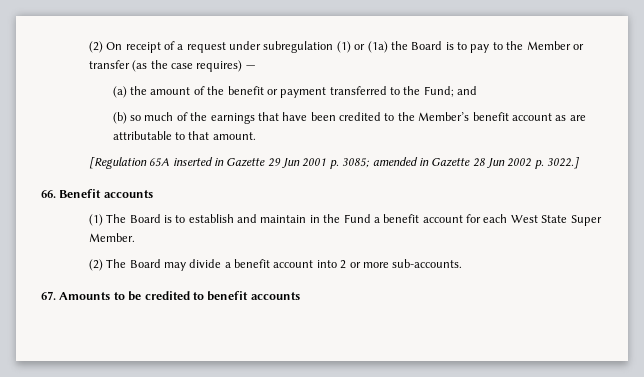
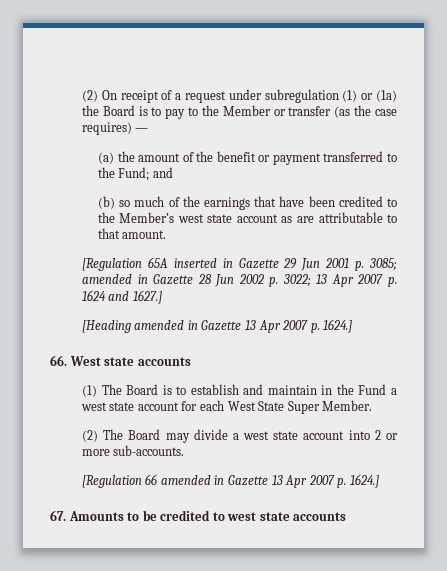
- (b) so much of the earnings that have been credited to the Member’s benefit account as are attributable to that amount.
+ (b) so much of the earnings that have been credited to the Member’s west state account as are attributable to that amount.
- [Regulation 65A inserted in Gazette 29 Jun 2001 p. 3085; amended in Gazette 28 Jun 2002 p. 3022.]
+ [Regulation 65A inserted in Gazette 29 Jun 2001 p. 3085; amended in Gazette 28 Jun 2002 p. 3022; 13 Apr 2007 p. 1624 and 1627.]
+ [Heading amended in Gazette 13 Apr 2007 p. 1624.]
- 66. Benefit accounts
+ 66. West state accounts
- (1) The Board is to establish and maintain in the Fund a benefit account for each West State Super Member.
+ (1) The Board is to establish and maintain in the Fund a west state account for each West State Super Member.
- (2) The Board may divide a benefit account into 2 or more sub-accounts.
+ (2) The Board may divide a west state account into 2 or more sub-accounts.
+ [Regulation 66 amended in Gazette 13 Apr 2007 p. 1624.]
- 67. Amounts to be credited to benefit accounts
+ 67. Amounts to be credited to west state accounts

